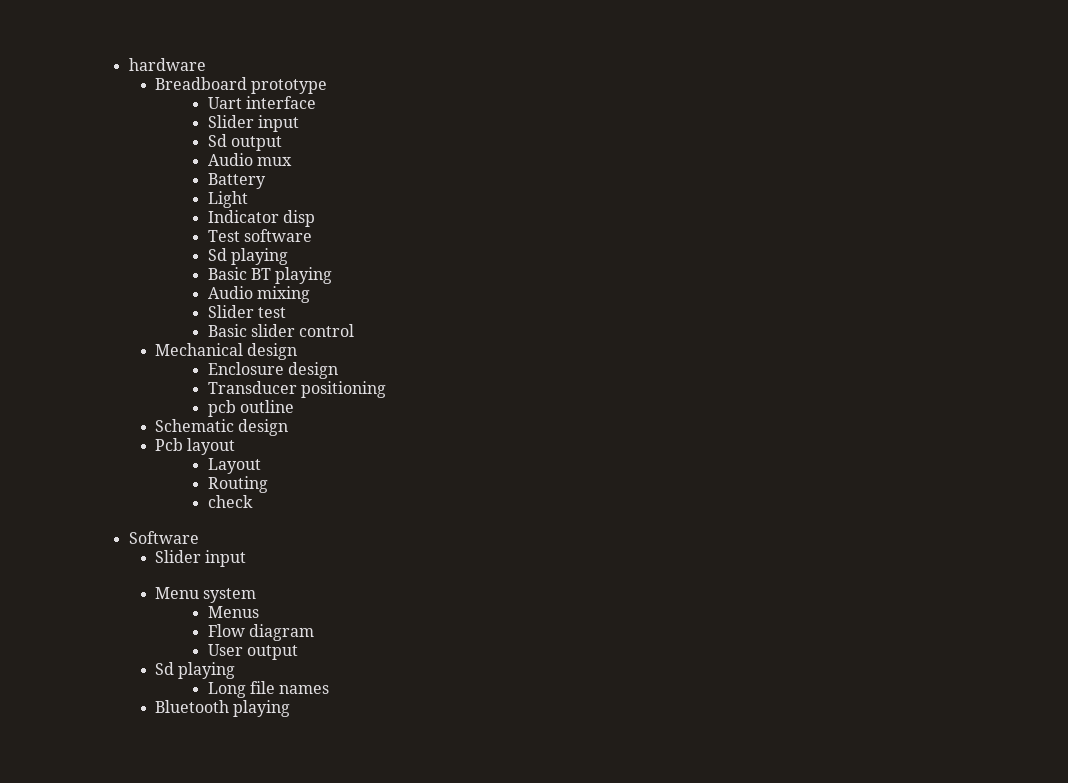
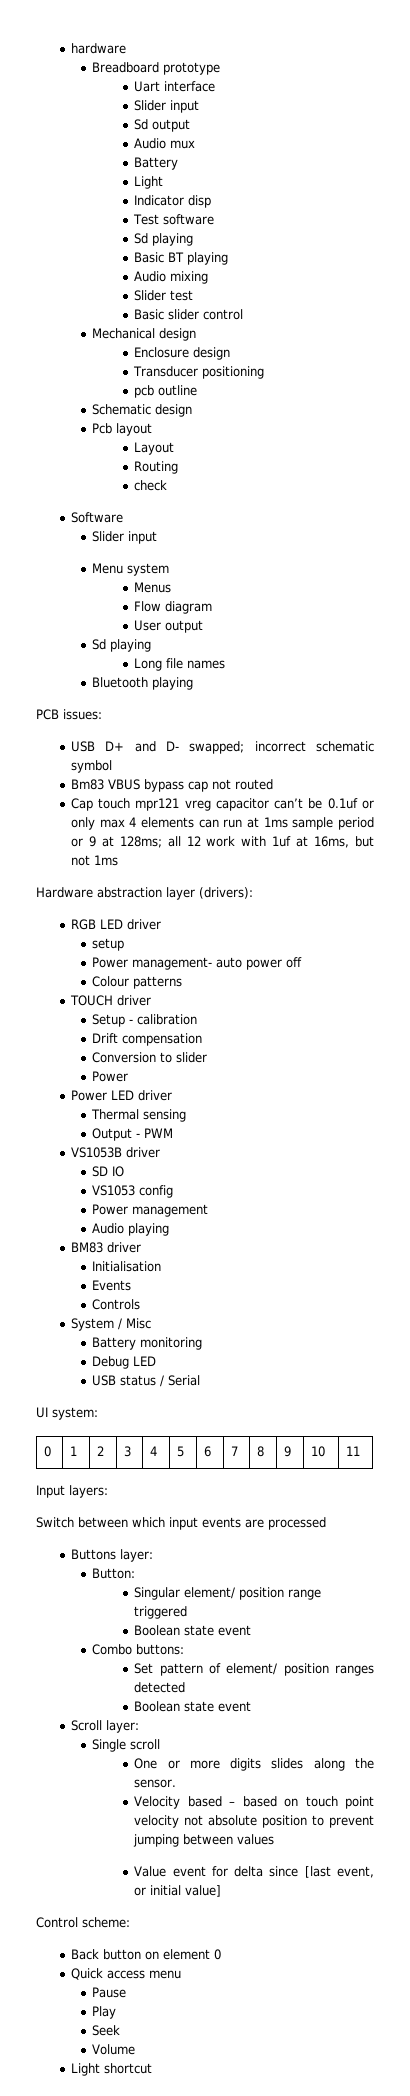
+ PCB issues:
+ USB D+ and D- swapped; incorrect schematic symbol
+ Bm83 VBUS bypass cap not routed
+ Cap touch mpr121 vreg capacitor can’t be 0.1uf or only max 4 elements can run at 1ms sample period or 9 at 128ms; all 12 work with 1uf at 16ms, but not 1ms
+ Hardware abstraction layer (drivers):
+ RGB LED driver
+ setup
+ Power management- auto power off
+ Colour patterns
+ TOUCH driver
+ Setup - calibration
+ Drift compensation
+ Conversion to slider
+ Power
+ Power LED driver
+ Thermal sensing
+ Output - PWM
+ VS1053B driver
+ SD IO
+ VS1053 config
+ Power management
+ Audio playing
+ BM83 driver
+ Initialisation
+ Events
+ Controls
+ System / Misc
+ Battery monitoring
+ Debug LED
+ USB status / Serial
+ UI system:
+ 0 | 1 | 2 | 3 | 4 | 5 | 6 | 7 | 8 | 9 | 10 | 11
+ Input layers:
+ Switch between which input events are processed
+ Buttons layer:
+ Button:
+ Singular element/ position range triggered
+ Boolean state event
+ Combo buttons:
+ Set pattern of element/ position ranges detected
+ Boolean state event
+ Scroll layer:
+ Single scroll
+ One or more digits slides along the sensor.
+ Velocity based – based on touch point velocity not absolute position to prevent jumping between values
+ Value event for delta since [last event, or initial value]
+ Control scheme:
+ Back button on element 0
+ Quick access menu
+ Pause
+ Play
+ Seek
+ Volume
+ Light shortcut

